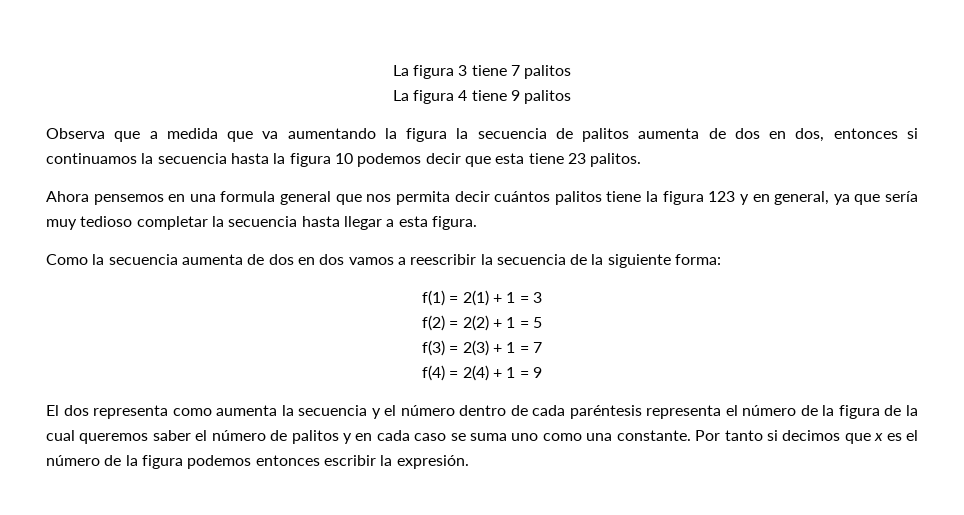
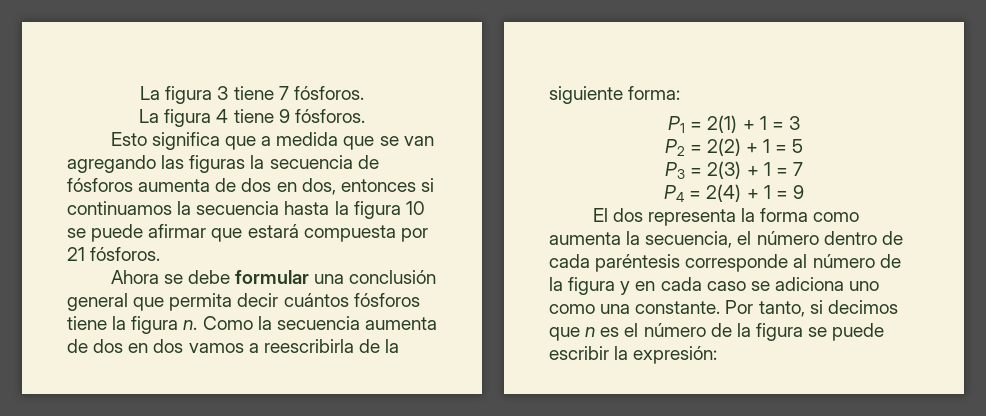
- La figura 3 tiene 7 palitos
+ La figura 3 tiene 7 fósforos.
- La figura 4 tiene 9 palitos
- Observa que a medida que va aumentando la figura la secuencia de palitos aumenta de dos en dos, entonces si continuamos la secuencia hasta la figura 10 podemos decir que esta tiene 23 palitos.
- Ahora pensemos en una formula general que nos permita decir cuántos palitos tiene la figura 123 y en general, ya que sería muy tedioso completar la secuencia hasta llegar a esta figura.
- Como la secuencia aumenta de dos en dos vamos a reescribir la secuencia de la siguiente forma:
+ La figura 4 tiene 9 fósforos.
+ Esto significa que a medida que se van agregando las figuras la secuencia de fósforos aumenta de dos en dos, entonces si continuamos la secuencia hasta la figura 10 se puede afirmar que estará compuesta por 21 fósforos.
+ Ahora se debe formular una conclusión general que permita decir cuántos fósforos tiene la figura n. Como la secuencia aumenta de dos en dos vamos a reescribirla de la siguiente forma:
- f(1) = 2(1) + 1 = 3
+ P1 = 2(1) + 1 = 3
- f(2) = 2(2) + 1 = 5
+ P2 = 2(2) + 1 = 5
- f(3) = 2(3) + 1 = 7
+ P3 = 2(3) + 1 = 7
- f(4) = 2(4) + 1 = 9
+ P4 = 2(4) + 1 = 9
- El dos representa como aumenta la secuencia y el número dentro de cada paréntesis representa el número de la figura de la cual queremos saber el número de palitos y en cada caso se suma uno como una constante.
+ El dos representa la forma como aumenta la secuencia, el número dentro de cada paréntesis corresponde al número de la figura y en cada caso se adiciona uno como una constante.
- Por tanto si decimos que x es el número de la figura podemos entonces escribir la expresión.
+ Por tanto, si decimos que n es el número de la figura se puede escribir la expresión:

